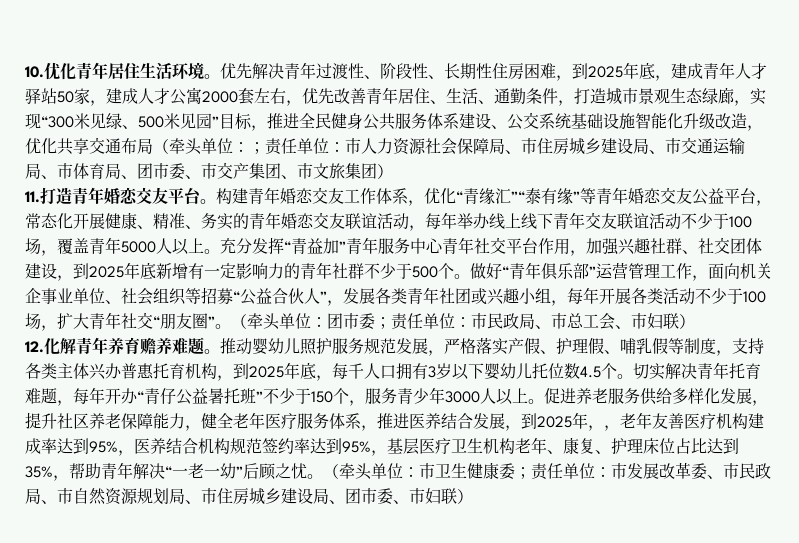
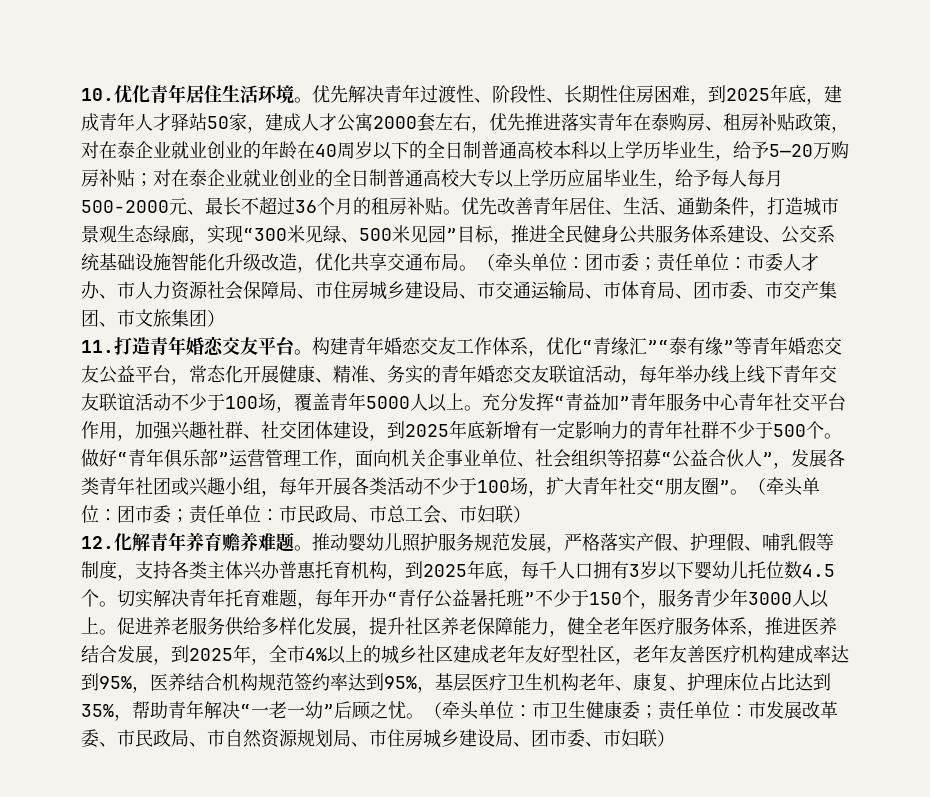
- 优先解决青年过渡性、阶段性、长期性住房困难，到2025年底，建成青年人才驿站50家，建成人才公寓2000套左右，优先改善青年居住、生活、通勤条件，打造城市景观生态绿廊，实现“300米见绿、500米见园”目标，推进全民健身公共服务体系建设、公交系统基础设施智能化升级改造，优化共享交通布局（牵头单位：；责任单位：市人力资源社会保障局、市住房城乡建设局、市交通运输局、市体育局、团市委、市交产集团、市文旅集团）
+ 优先解决青年过渡性、阶段性、长期性住房困难，到2025年底，建成青年人才驿站50家，建成人才公寓2000套左右，优先推进落实青年在泰购房、租房补贴政策，对在泰企业就业创业的年龄在40周岁以下的全日制普通高校本科以上学历毕业生，给予5—20万购房补贴；对在泰企业就业创业的全日制普通高校大专以上学历应届毕业生，给予每人每月500-2000元、最长不超过36个月的租房补贴。优先改善青年居住、生活、通勤条件，打造城市景观生态绿廊，实现“300米见绿、500米见园”目标，推进全民健身公共服务体系建设、公交系统基础设施智能化升级改造，优化共享交通布局。（牵头单位：团市委；责任单位：市委人才办、市人力资源社会保障局、市住房城乡建设局、市交通运输局、市体育局、团市委、市交产集团、市文旅集团）
- 促进养老服务供给多样化发展，提升社区养老保障能力，健全老年医疗服务体系，推进医养结合发展，到2025年，，老年友善医疗机构建成率达到95%，医养结合机构规范签约率达到95%，基层医疗卫生机构老年、康复、护理床位占比达到35%，帮助青年解决“一老一幼”后顾之忧。
+ 促进养老服务供给多样化发展，提升社区养老保障能力，健全老年医疗服务体系，推进医养结合发展，到2025年，全市4%以上的城乡社区建成老年友好型社区，老年友善医疗机构建成率达到95%，医养结合机构规范签约率达到95%，基层医疗卫生机构老年、康复、护理床位占比达到35%，帮助青年解决“一老一幼”后顾之忧。

